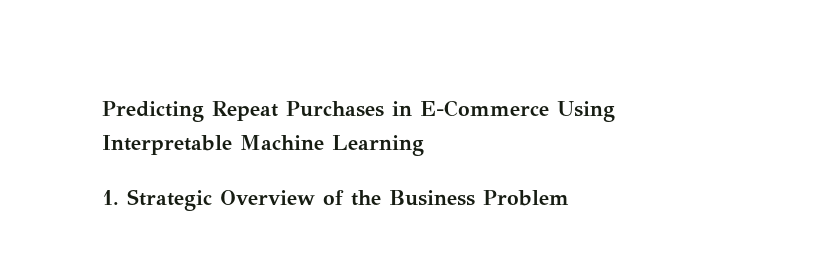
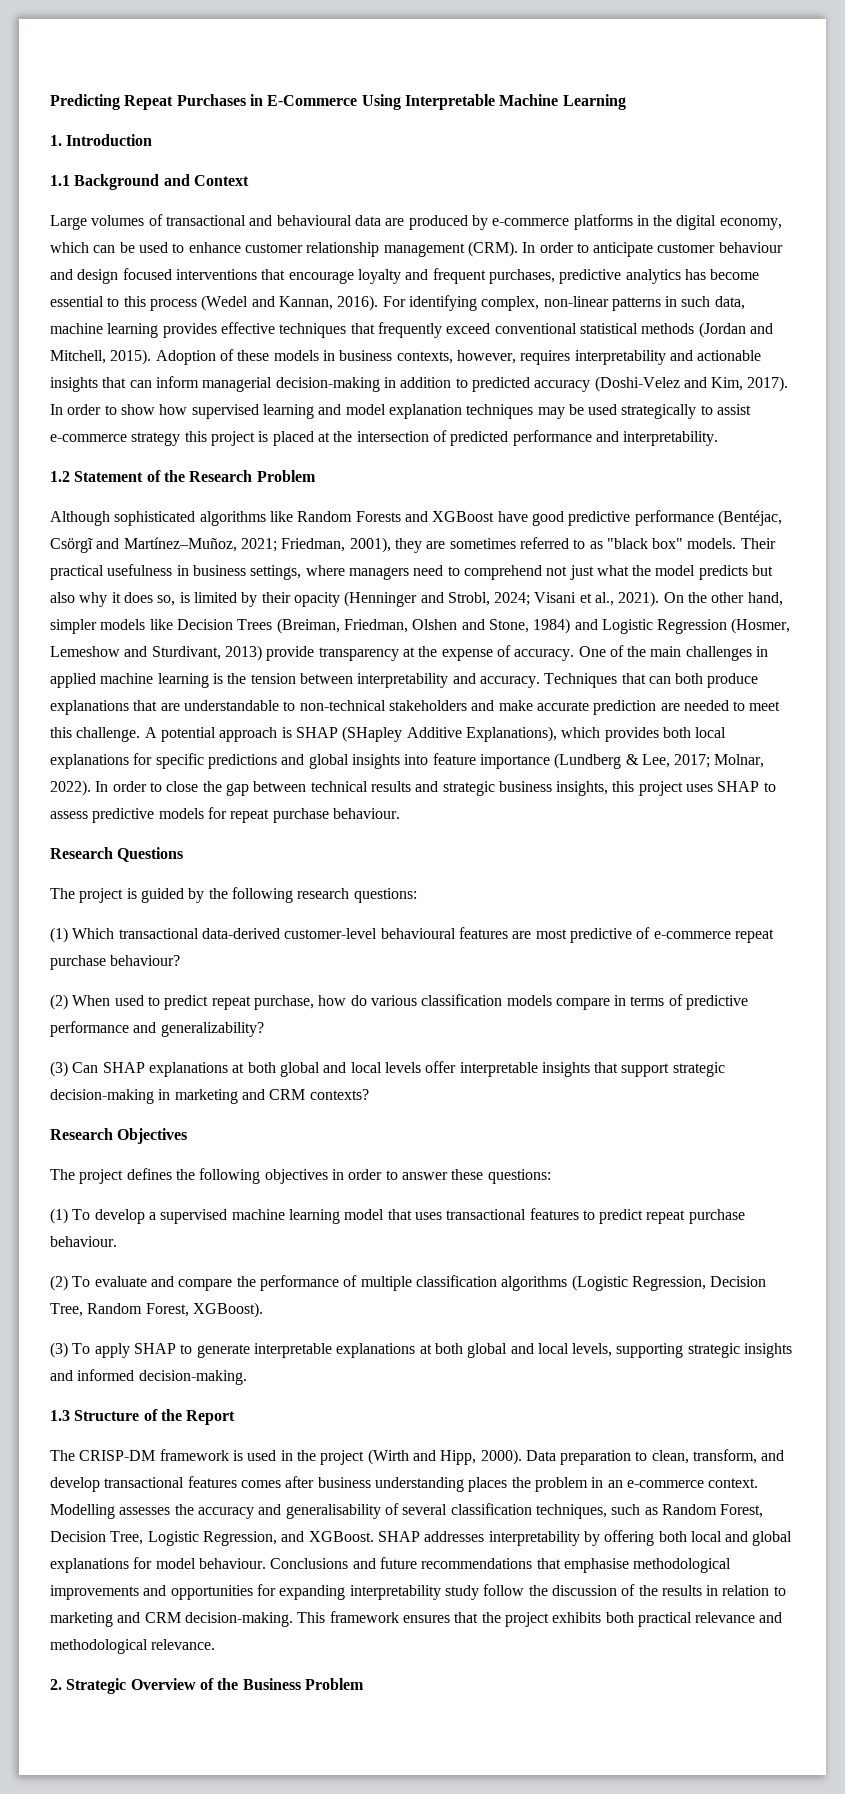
- 1. Strategic Overview of the Business Problem
+ 1. Introduction
+ 1.1 Background and Context
+ Large volumes of transactional and behavioural data are produced by e-commerce platforms in the digital economy, which can be used to enhance customer relationship management (CRM). In order to anticipate customer behaviour and design focused interventions that encourage loyalty and frequent purchases, predictive analytics has become essential to this process (Wedel and Kannan, 2016). For identifying complex, non-linear patterns in such data, machine learning provides effective techniques that frequently exceed conventional statistical methods (Jordan and Mitchell, 2015). Adoption of these models in business contexts, however, requires interpretability and actionable insights that can inform managerial decision-making in addition to predicted accuracy (Doshi‑Velez and Kim, 2017). In order to show how supervised learning and model explanation techniques may be used strategically to assist e-commerce strategy this project is placed at the intersection of predicted performance and interpretability.
+ 1.2 Statement of the Research Problem
+ Although sophisticated algorithms like Random Forests and XGBoost have good predictive performance (Bentéjac, Csörgĩ and Martínez–Muñoz, 2021; Friedman, 2001), they are sometimes referred to as "black box" models. Their practical usefulness in business settings, where managers need to comprehend not just what the model predicts but also why it does so, is limited by their opacity (Henninger and Strobl, 2024; Visani et al., 2021). On the other hand, simpler models like Decision Trees (Breiman, Friedman, Olshen and Stone, 1984) and Logistic Regression (Hosmer, Lemeshow and Sturdivant, 2013) provide transparency at the expense of accuracy. One of the main challenges in applied machine learning is the tension between interpretability and accuracy. Techniques that can both produce explanations that are understandable to non-technical stakeholders and make accurate prediction are needed to meet this challenge. A potential approach is SHAP (SHapley Additive Explanations), which provides both local explanations for specific predictions and global insights into feature importance (Lundberg & Lee, 2017; Molnar, 2022). In order to close the gap between technical results and strategic business insights, this project uses SHAP to assess predictive models for repeat purchase behaviour.
+ Research Questions
+ The project is guided by the following research questions:
+ (1) Which transactional data-derived customer-level behavioural features are most predictive of e-commerce repeat purchase behaviour?
+ (2) When used to predict repeat purchase, how do various classification models compare in terms of predictive performance and generalizability?
+ (3) Can SHAP explanations at both global and local levels offer interpretable insights that support strategic decision‑making in marketing and CRM contexts?
+ Research Objectives
+ The project defines the following objectives in order to answer these questions:
+ (1) To develop a supervised machine learning model that uses transactional features to predict repeat purchase behaviour.
+ (2) To evaluate and compare the performance of multiple classification algorithms (Logistic Regression, Decision Tree, Random Forest, XGBoost).
+ (3) To apply SHAP to generate interpretable explanations at both global and local levels, supporting strategic insights and informed decision‑making.
+ 1.3 Structure of the Report
+ The CRISP-DM framework is used in the project (Wirth and Hipp, 2000). Data preparation to clean, transform, and develop transactional features comes after business understanding places the problem in an e-commerce context. Modelling assesses the accuracy and generalisability of several classification techniques, such as Random Forest, Decision Tree, Logistic Regression, and XGBoost. SHAP addresses interpretability by offering both local and global explanations for model behaviour. Conclusions and future recommendations that emphasise methodological improvements and opportunities for expanding interpretability study follow the discussion of the results in relation to marketing and CRM decision-making. This framework ensures that the project exhibits both practical relevance and methodological relevance.
+ 2. Strategic Overview of the Business Problem

